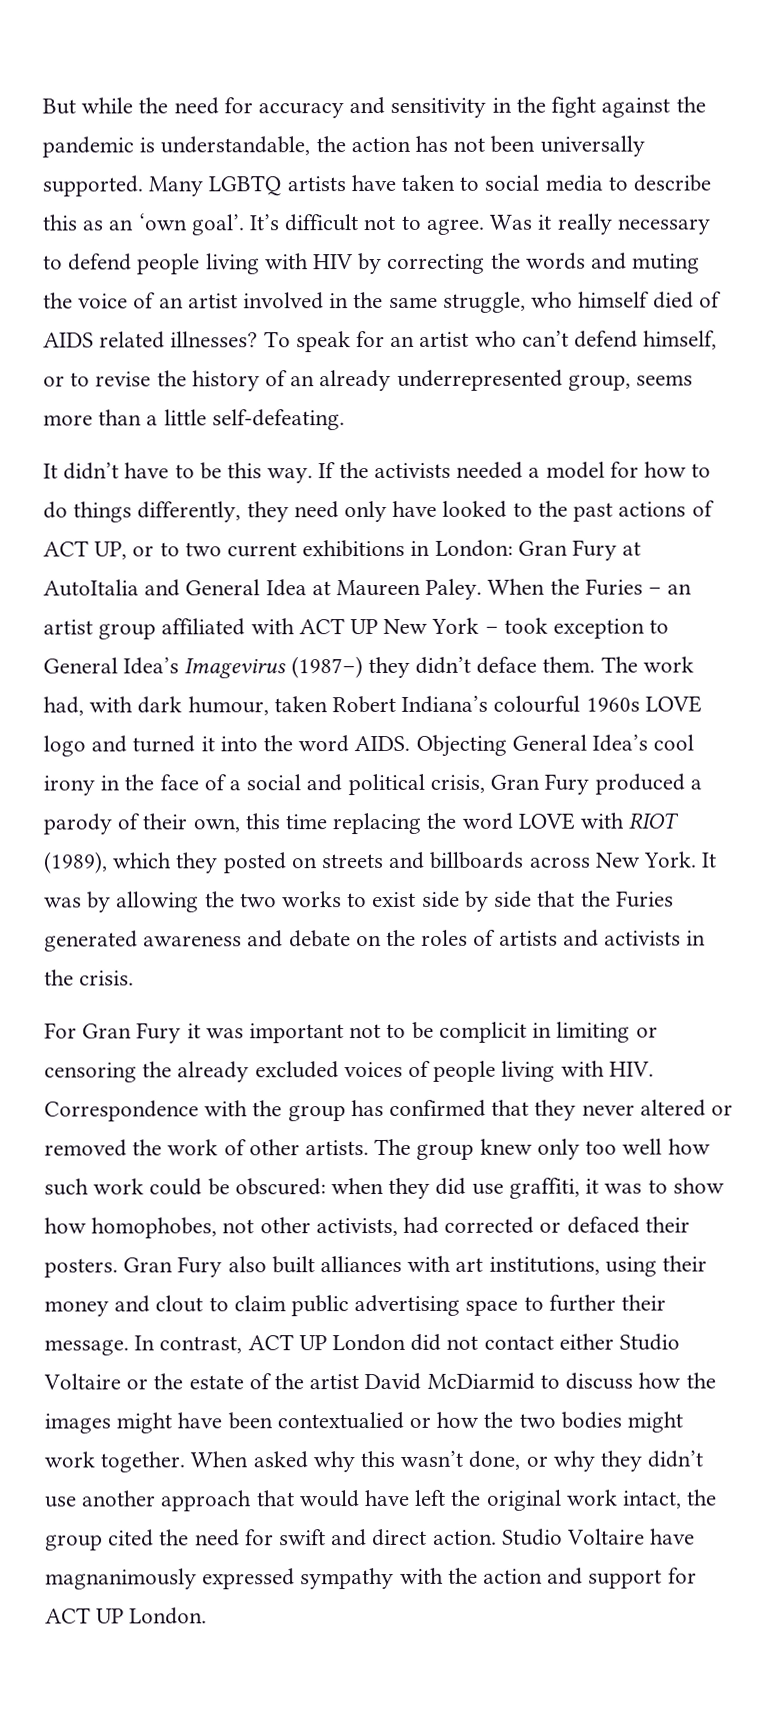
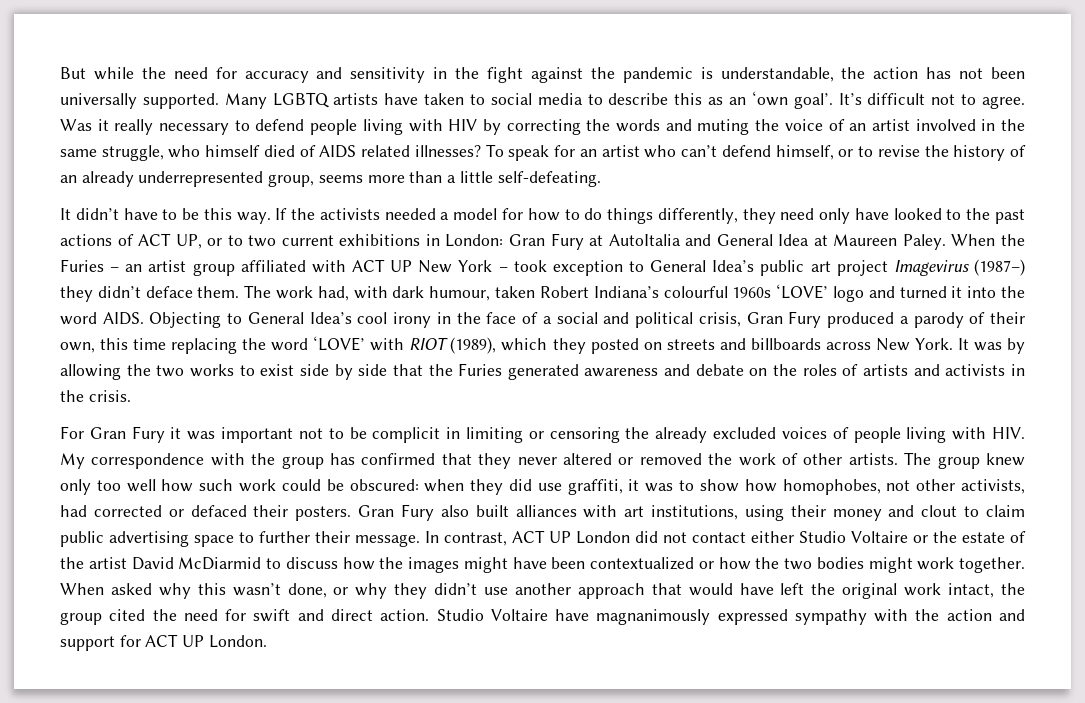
- When the Furies – an artist group affiliated with ACT UP New York – took exception to General Idea’s Imagevirus (1987–) they didn’t deface them.
+ When the Furies – an artist group affiliated with ACT UP New York – took exception to General Idea’s public art project Imagevirus (1987–) they didn’t deface them.
- The work had, with dark humour, taken Robert Indiana’s colourful 1960s LOVE logo and turned it into the word AIDS.
+ The work had, with dark humour, taken Robert Indiana’s colourful 1960s ‘LOVE’ logo and turned it into the word AIDS.
- Objecting General Idea’s cool irony in the face of a social and political crisis, Gran Fury produced a parody of their own, this time replacing the word LOVE with RIOT (1989), which they posted on streets and billboards across New York.
+ Objecting to General Idea’s cool irony in the face of a social and political crisis, Gran Fury produced a parody of their own, this time replacing the word ‘LOVE’ with RIOT (1989), which they posted on streets and billboards across New York.
- For Gran Fury it was important not to be complicit in limiting or censoring the already excluded voices of people living with HIV. Correspondence with the group has confirmed that they never altered or removed the work of other artists.
+ For Gran Fury it was important not to be complicit in limiting or censoring the already excluded voices of people living with HIV. My correspondence with the group has confirmed that they never altered or removed the work of other artists.
- In contrast, ACT UP London did not contact either Studio Voltaire or the estate of the artist David McDiarmid to discuss how the images might have been contextualied or how the two bodies might work together.
+ In contrast, ACT UP London did not contact either Studio Voltaire or the estate of the artist David McDiarmid to discuss how the images might have been contextualized or how the two bodies might work together.

